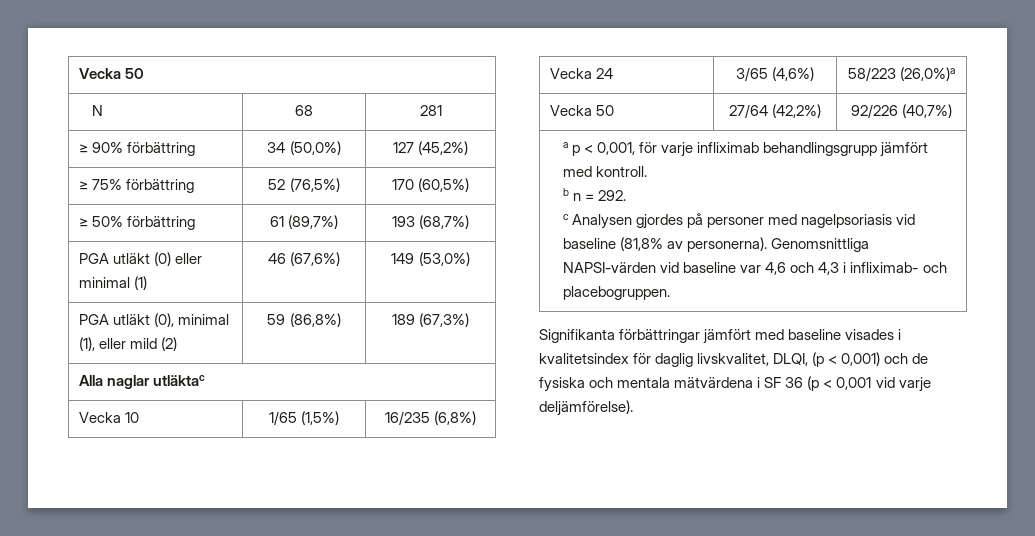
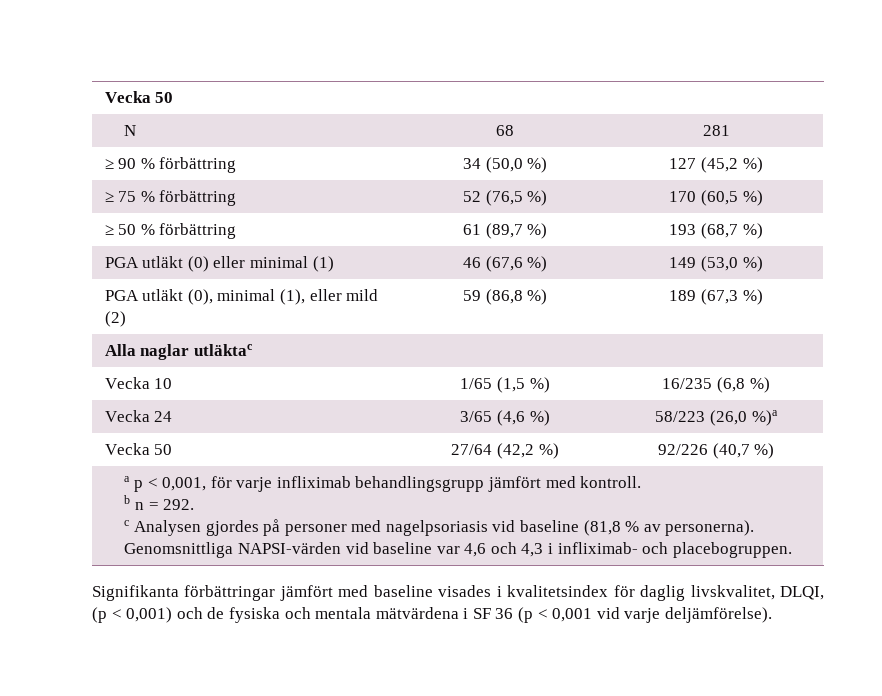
- ≥ 90% förbättring | 34 (50,0%) | 127 (45,2%)
- ≥ 75% förbättring | 52 (76,5%) | 170 (60,5%)
- ≥ 50% förbättring | 61 (89,7%) | 193 (68,7%)
+ ≥ 90 % förbättring | 34 (50,0 %) | 127 (45,2 %)
+ ≥ 75 % förbättring | 52 (76,5 %) | 170 (60,5 %)
+ ≥ 50 % förbättring | 61 (89,7 %) | 193 (68,7 %)
- PGA utläkt (0) eller minimal (1) | 46 (67,6%) | 149 (53,0%)
+ PGA utläkt (0) eller minimal (1) | 46 (67,6 %) | 149 (53,0 %)
- PGA utläkt (0), minimal (1), eller mild (2) | 59 (86,8%) | 189 (67,3%)
+ PGA utläkt (0), minimal (1), eller mild (2) | 59 (86,8 %) | 189 (67,3 %)
- Vecka 10 | 1/65 (1,5%) | 16/235 (6,8%)
+ Vecka 10 | 1/65 (1,5 %) | 16/235 (6,8 %)
- Vecka 24 | 3/65 (4,6%) | 58/223 (26,0%)a
+ Vecka 24 | 3/65 (4,6 %) | 58/223 (26,0 %)a
- Vecka 50 | 27/64 (42,2%) | 92/226 (40,7%)
+ Vecka 50 | 27/64 (42,2 %) | 92/226 (40,7 %)
  a p < 0,001, för varje infliximab behandlingsgrupp jämfört med kontroll.
  b n = 292.
- c Analysen gjordes på personer med nagelpsoriasis vid baseline (81,8% av personerna). Genomsnittliga NAPSI-värden vid baseline var 4,6 och 4,3 i infliximab- och placebogruppen.
+ c Analysen gjordes på personer med nagelpsoriasis vid baseline (81,8 % av personerna). Genomsnittliga NAPSI-värden vid baseline var 4,6 och 4,3 i infliximab- och placebogruppen.

